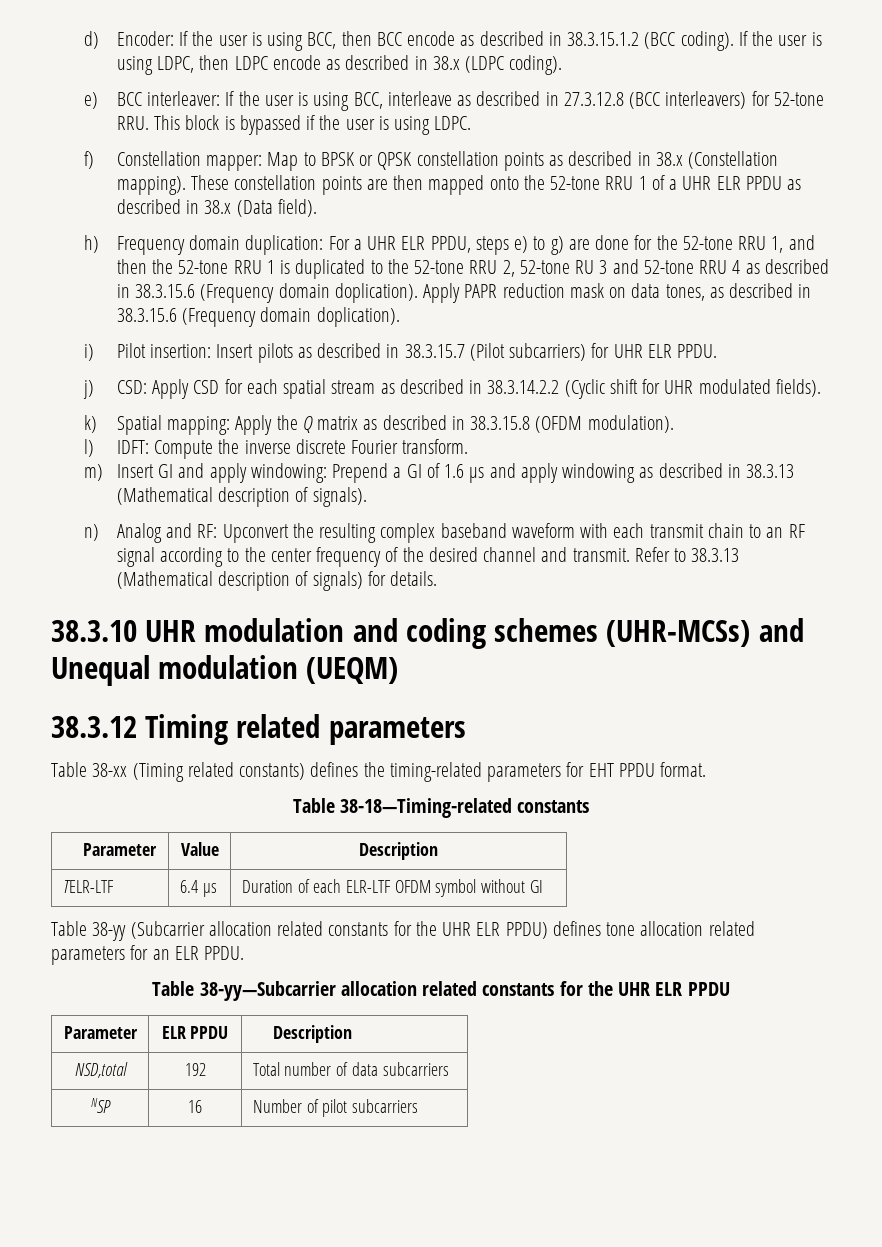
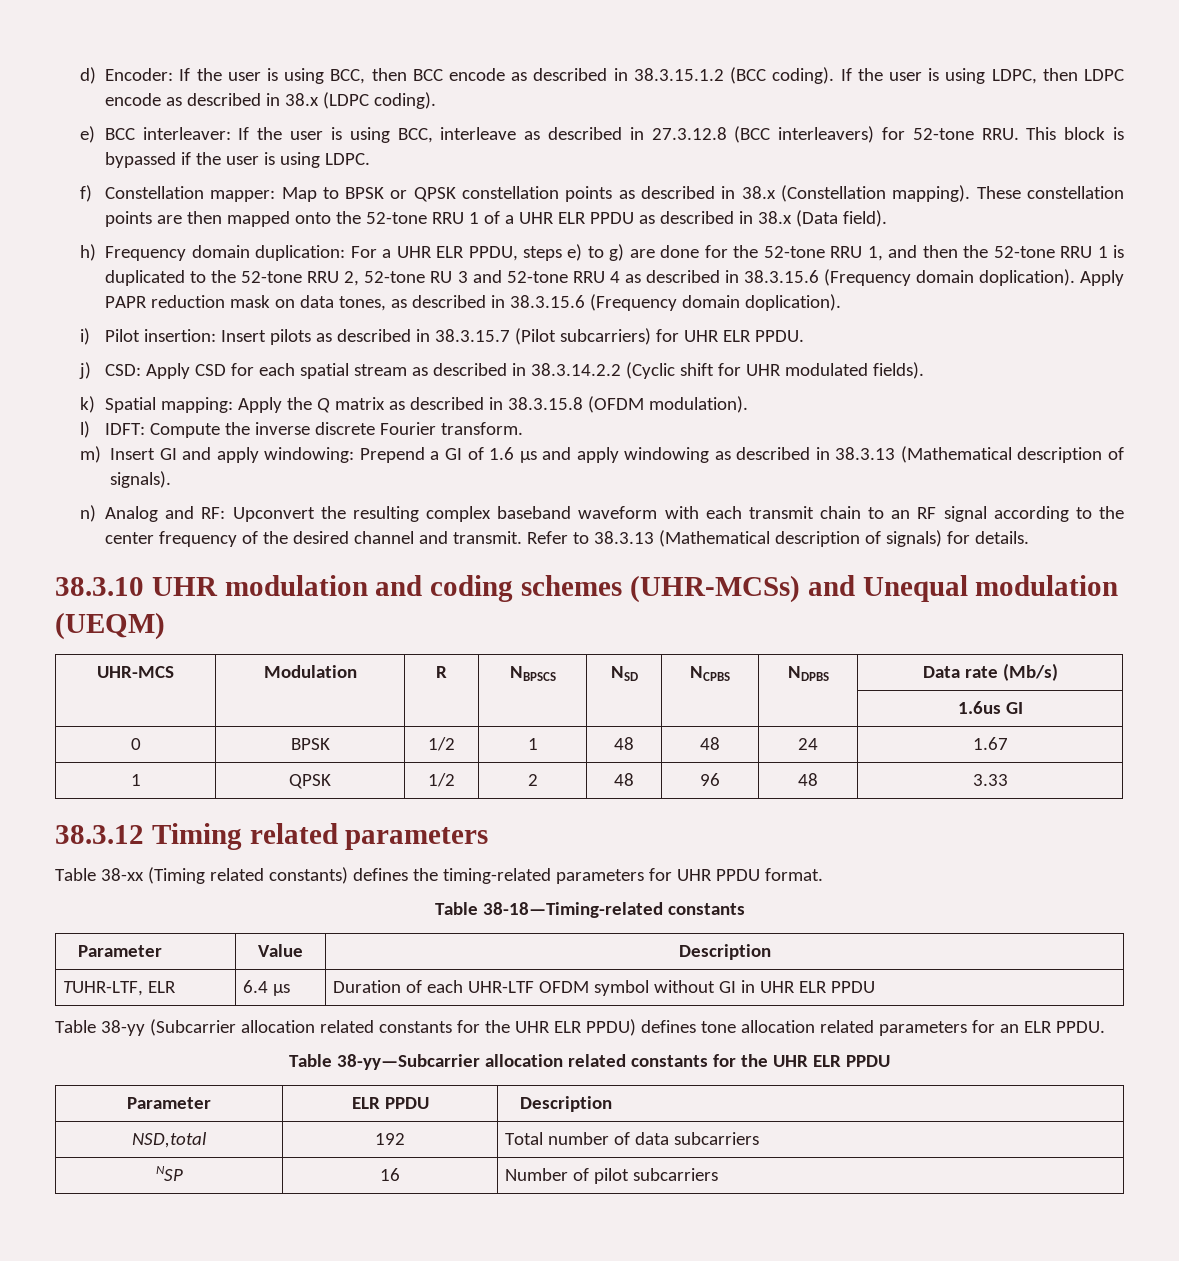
+ UHR-MCS | Modulation | R | NBPSCS | NSD | NCPBS | NDPBS | Data rate (Mb/s)
+ | | | | | | | 1.6us GI
+ 0 | BPSK | 1/2 | 1 | 48 | 48 | 24 | 1.67
+ 1 | QPSK | 1/2 | 2 | 48 | 96 | 48 | 3.33
- Table 38-xx (Timing related constants) defines the timing-related parameters for EHT PPDU format.
+ Table 38-xx (Timing related constants) defines the timing-related parameters for UHR PPDU format.
- TELR-LTF | 6.4 µs | Duration of each ELR-LTF OFDM symbol without GI
+ TUHR-LTF, ELR | 6.4 µs | Duration of each UHR-LTF OFDM symbol without GI in UHR ELR PPDU

